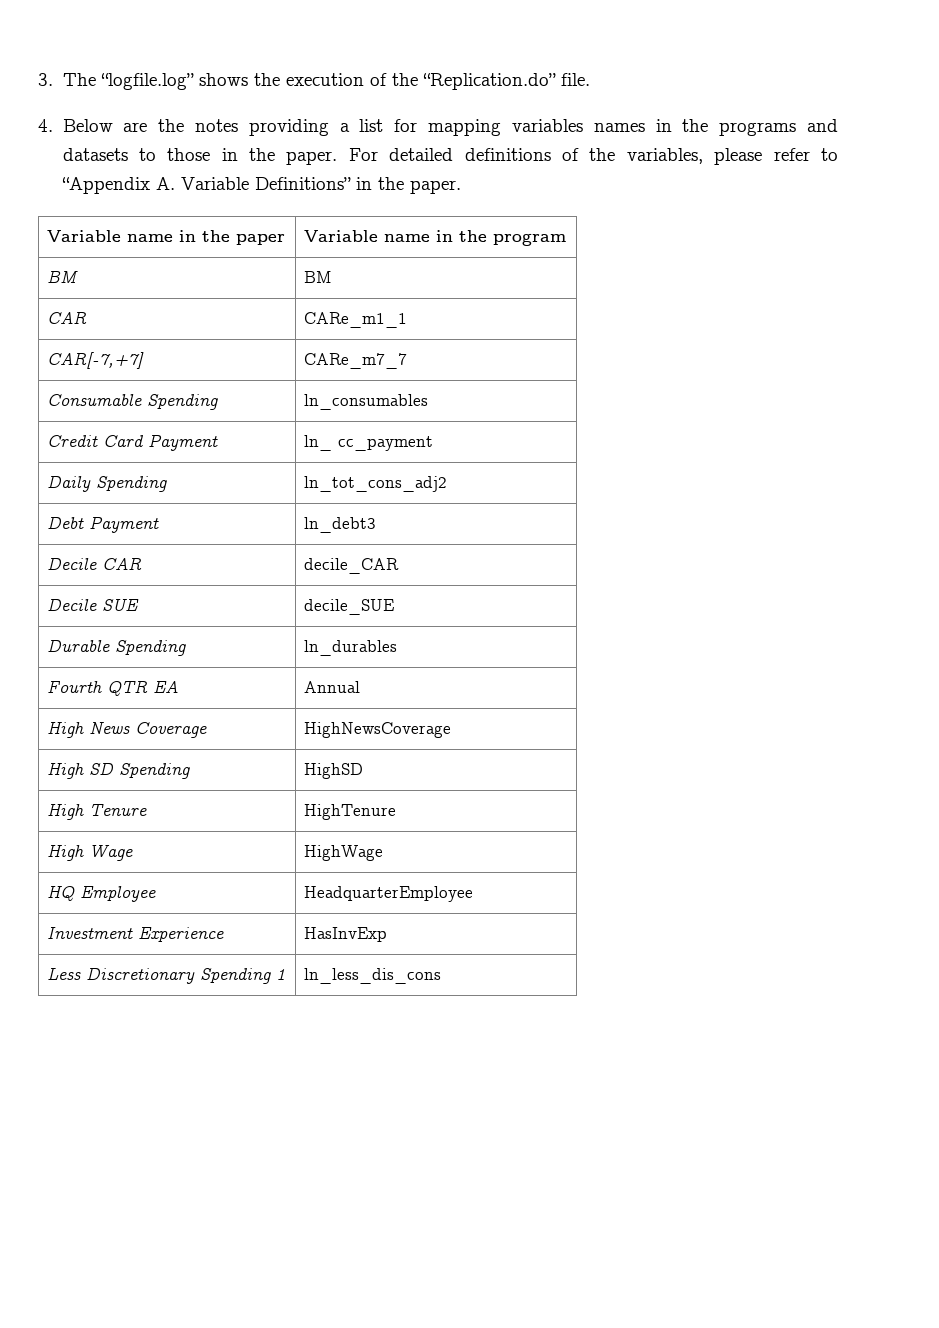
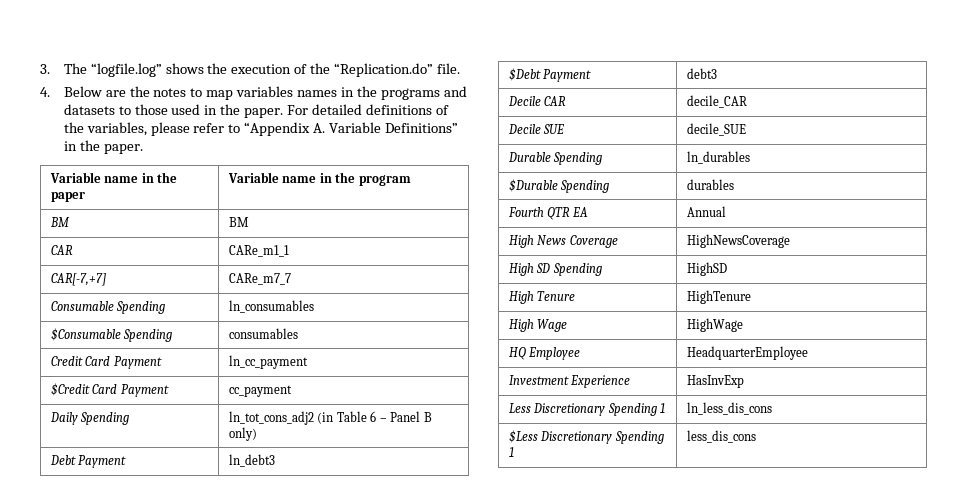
- 4. Below are the notes providing a list for mapping variables names in the programs and datasets to those in the paper.
+ 4. Below are the notes to map variables names in the programs and datasets to those used in the paper.
+ $Consumable Spending | consumables
- Credit Card Payment | ln_ cc_payment
+ Credit Card Payment | ln_cc_payment
+ $Credit Card Payment | cc_payment
- Daily Spending | ln_tot_cons_adj2
+ Daily Spending | ln_tot_cons_adj2 (in Table 6 – Panel B only)
+ $Debt Payment | debt3
+ $Durable Spending | durables
+ $Less Discretionary Spending 1 | less_dis_cons

